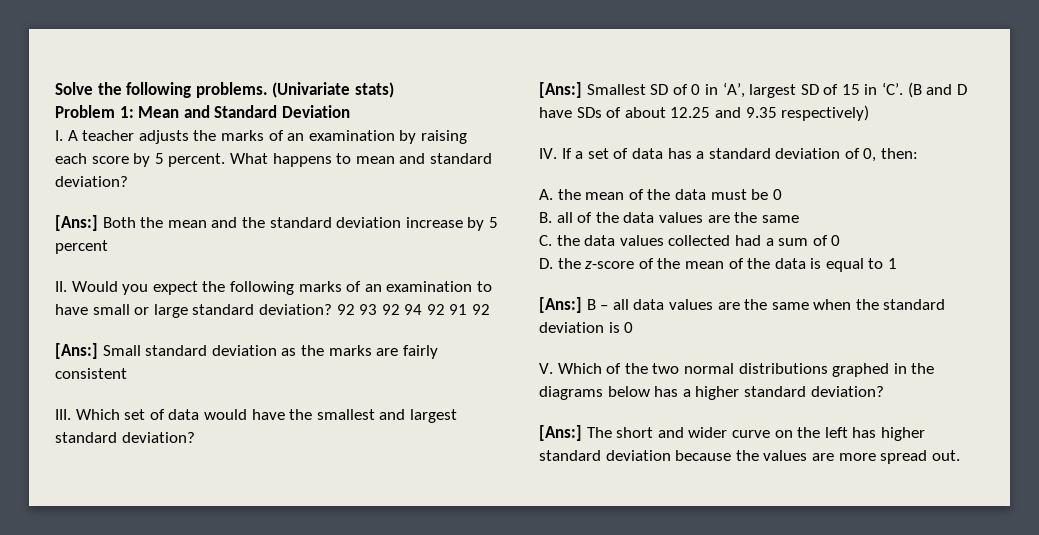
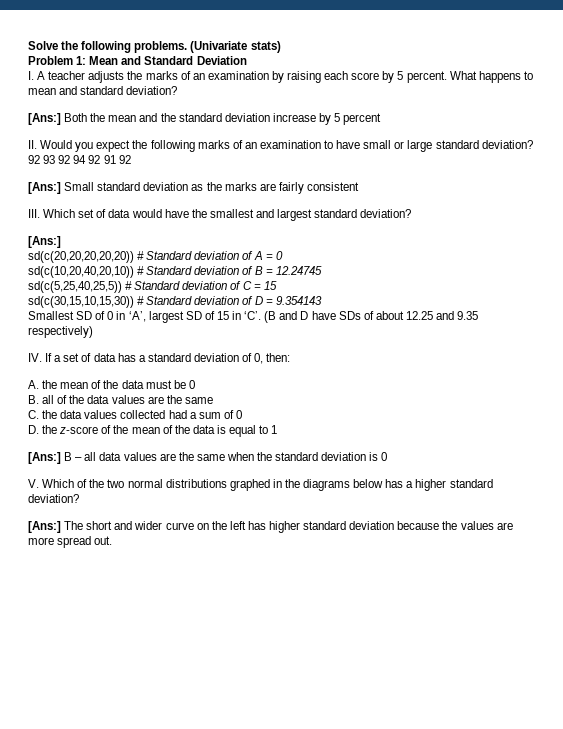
  III. Which set of data would have the smallest and largest standard deviation?
- [Ans:] Smallest SD of 0 in ‘A’, largest SD of 15 in ‘C’. (B and D have SDs of about 12.25 and 9.35 respectively)
+ [Ans:]
+ sd(c(20,20,20,20,20)) # Standard deviation of A = 0
+ sd(c(10,20,40,20,10)) # Standard deviation of B = 12.24745
+ sd(c(5,25,40,25,5)) # Standard deviation of C = 15
+ sd(c(30,15,10,15,30)) # Standard deviation of D = 9.354143
+ Smallest SD of 0 in ‘A’, largest SD of 15 in ‘C’. (B and D have SDs of about 12.25 and 9.35 respectively)

